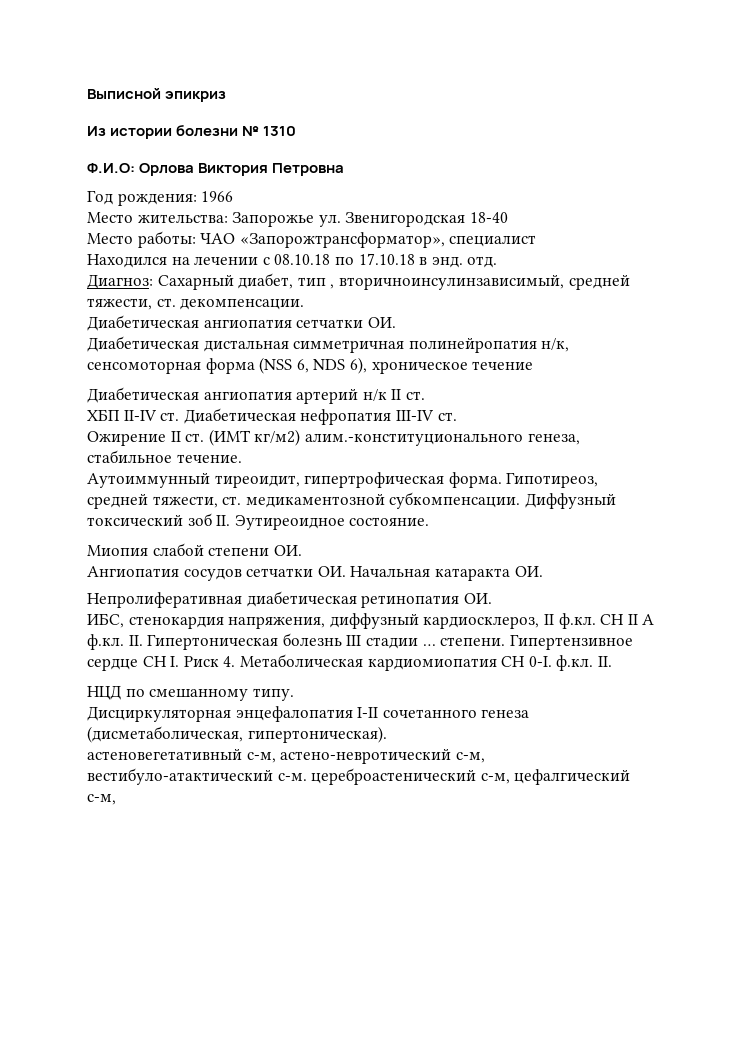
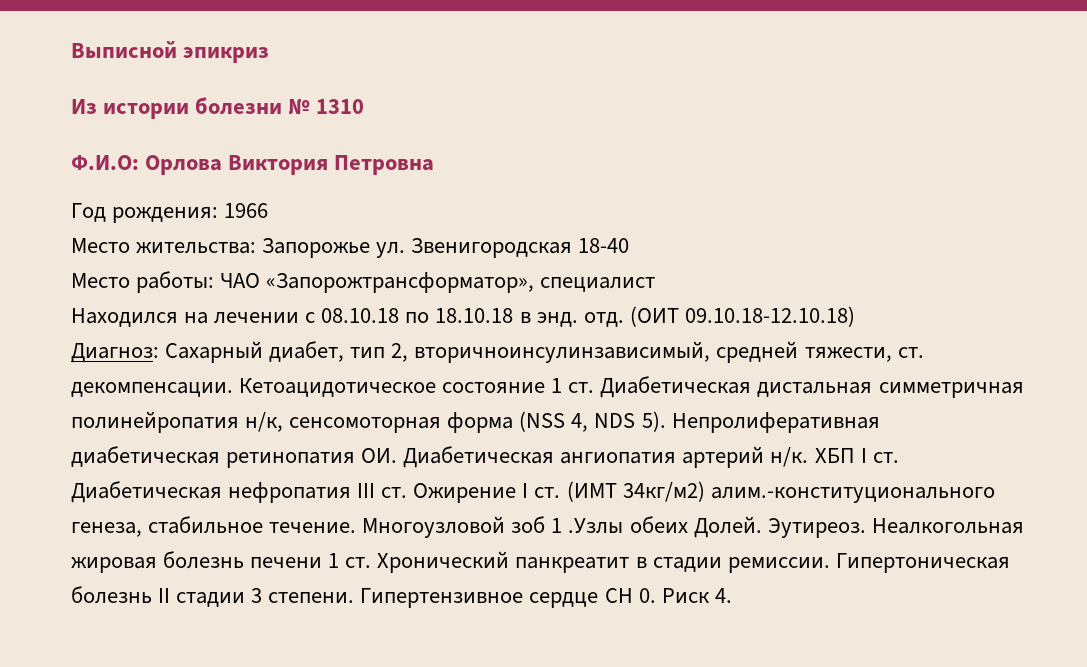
- Находился на лечении с 08.10.18 по 17.10.18 в энд. отд.
+ Находился на лечении с 08.10.18 по 18.10.18 в энд. отд. (ОИТ 09.10.18-12.10.18)
- Диагноз: Сахарный диабет, тип , вторичноинсулинзависимый, средней тяжести, ст. декомпенсации.
- Диабетическая ангиопатия сетчатки ОИ.
- Диабетическая дистальная симметричная полинейропатия н/к, сенсомоторная форма (NSS 6, NDS 6), хроническое течение
- Диабетическая ангиопатия артерий н/к II ст.
- ХБП II-IV ст. Диабетическая нефропатия III-IV ст.
- Ожирение II ст. (ИМТ кг/м2) алим.-конституционального генеза, стабильное течение.
- Аутоиммунный тиреоидит, гипертрофическая форма. Гипотиреоз, средней тяжести, ст. медикаментозной субкомпенсации. Диффузный токсический зоб II. Эутиреоидное состояние.
- Миопия слабой степени ОИ.
- Ангиопатия сосудов сетчатки ОИ. Начальная катаракта ОИ.
- Непролиферативная диабетическая ретинопатия ОИ.
- ИБС, стенокардия напряжения, диффузный кардиосклероз, II ф.кл. СН II А ф.кл. II. Гипертоническая болезнь III стадии … степени.
+ Диагноз: Сахарный диабет, тип 2, вторичноинсулинзависимый, средней тяжести, ст. декомпенсации. Кетоацидотическое состояние 1 ст. Диабетическая дистальная симметричная полинейропатия н/к, сенсомоторная форма (NSS 4, NDS 5). Непролиферативная диабетическая ретинопатия ОИ. Диабетическая ангиопатия артерий н/к. ХБП I ст. Диабетическая нефропатия III ст. Ожирение I ст. (ИМТ 34кг/м2) алим.-конституционального генеза, стабильное течение. Многоузловой зоб 1 .Узлы обеих Долей. Эутиреоз. Неалкогольная жировая болезнь печени 1 ст. Хронический панкреатит в стадии ремиссии. Гипертоническая болезнь II стадии 3 степени.
- Гипертензивное сердце СН I. Риск 4. Метаболическая кардиомиопатия СН 0-I. ф.кл. II.
- НЦД по смешанному типу.
- Дисциркуляторная энцефалопатия I-II сочетанного генеза (дисметаболическая, гипертоническая).
- астеновегетативный с-м, астено-невротический с-м, вестибуло-атактический с-м. цереброастенический с-м, цефалгический с-м,
+ Гипертензивное сердце СН 0. Риск 4.

